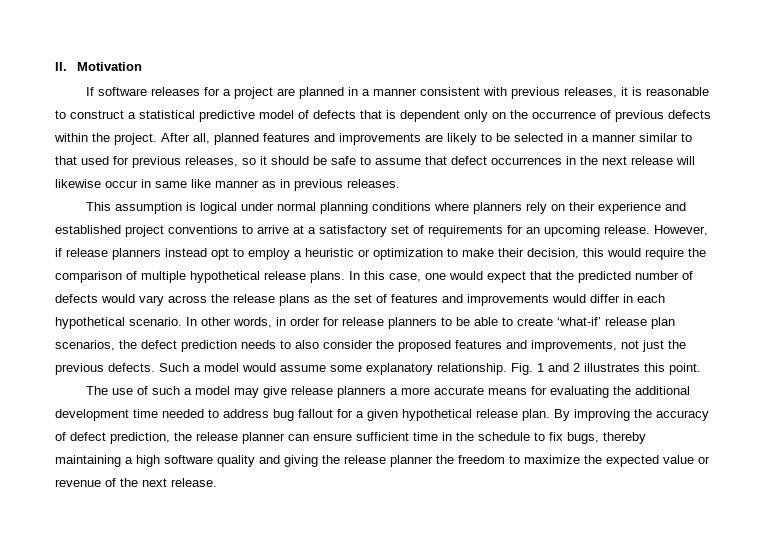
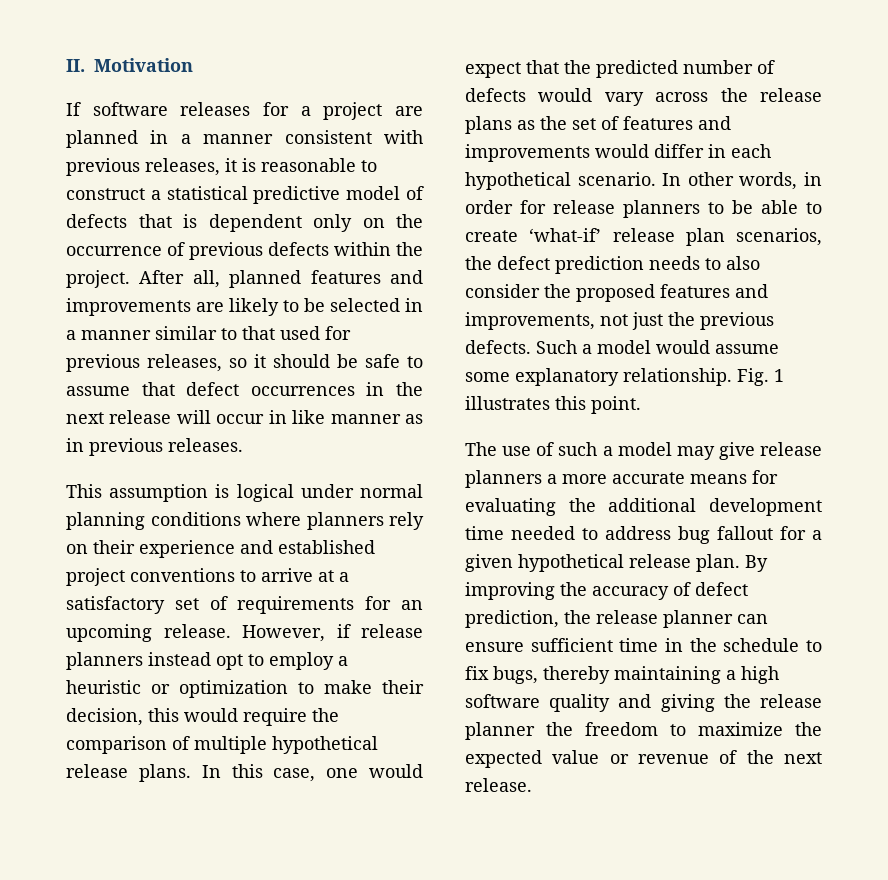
- After all, planned features and improvements are likely to be selected in a manner similar to that used for previous releases, so it should be safe to assume that defect occurrences in the next release will likewise occur in same like manner as in previous releases.
+ After all, planned features and improvements are likely to be selected in a manner similar to that used for previous releases, so it should be safe to assume that defect occurrences in the next release will occur in like manner as in previous releases.
- Fig. 1 and 2 illustrates this point.
+ Fig. 1 illustrates this point.

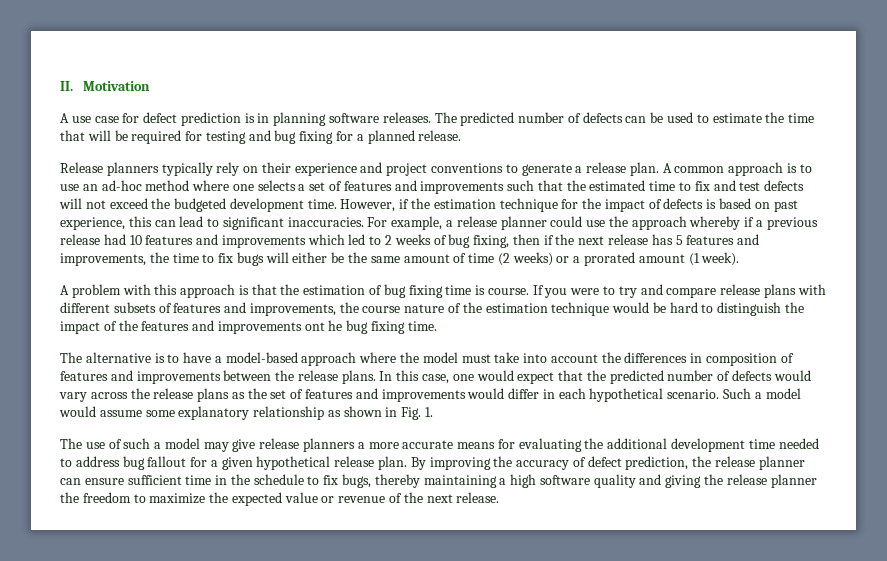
- If software releases for a project are planned in a manner consistent with previous releases, it is reasonable to construct a statistical predictive model of defects that is dependent only on the occurrence of previous defects within the project. After all, planned features and improvements are likely to be selected in a manner similar to that used for previous releases, so it should be safe to assume that defect occurrences in the next release will occur in like manner as in previous releases.
- This assumption is logical under normal planning conditions where planners rely on their experience and established project conventions to arrive at a satisfactory set of requirements for an upcoming release. However, if release planners instead opt to employ a heuristic or optimization to make their decision, this would require the comparison of multiple hypothetical release plans.
+ A use case for defect prediction is in planning software releases. The predicted number of defects can be used to estimate the time that will be required for testing and bug fixing for a planned release.
+ Release planners typically rely on their experience and project conventions to generate a release plan. A common approach is to use an ad-hoc method where one selects a set of features and improvements such that the estimated time to fix and test defects will not exceed the budgeted development time. However, if the estimation technique for the impact of defects is based on past experience, this can lead to significant inaccuracies. For example, a release planner could use the approach whereby if a previous release had 10 features and improvements which led to 2 weeks of bug fixing, then if the next release has 5 features and improvements, the time to fix bugs will either be the same amount of time (2 weeks) or a prorated amount (1 week).
+ A problem with this approach is that the estimation of bug fixing time is course. If you were to try and compare release plans with different subsets of features and improvements, the course nature of the estimation technique would be hard to distinguish the impact of the features and improvements ont he bug fixing time.
+ The alternative is to have a model-based approach where the model must take into account the differences in composition of features and improvements between the release plans.
- In other words, in order for release planners to be able to create ‘what-if’ release plan scenarios, the defect prediction needs to also consider the proposed features and improvements, not just the previous defects.
- Such a model would assume some explanatory relationship. Fig. 1 illustrates this point.
+ Such a model would assume some explanatory relationship as shown in Fig. 1.

